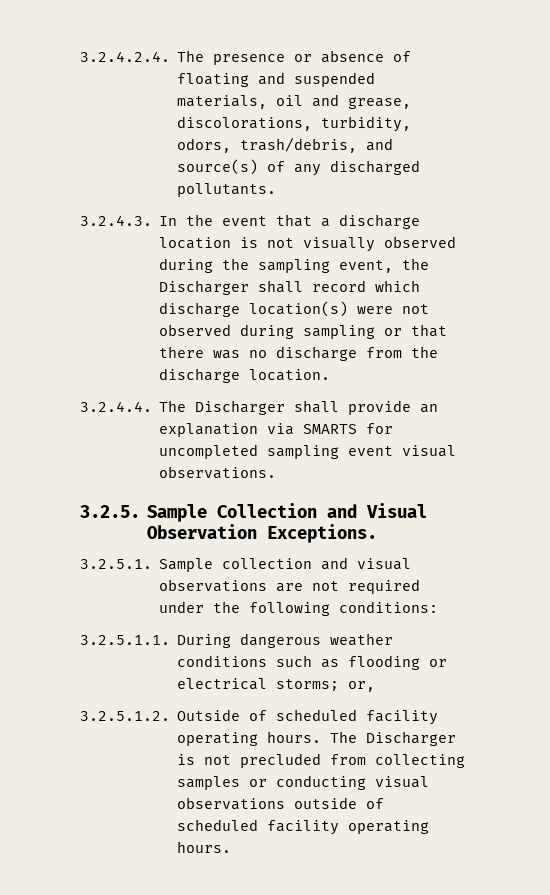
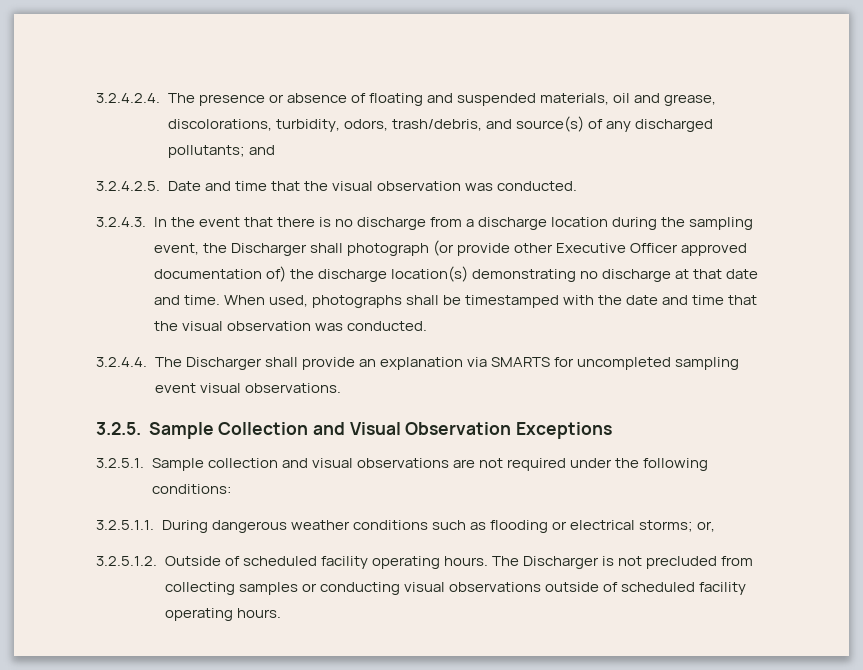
- 3.2.4.2.4. The presence or absence of floating and suspended materials, oil and grease, discolorations, turbidity, odors, trash/debris, and source(s) of any discharged pollutants.
+ 3.2.4.2.4. The presence or absence of floating and suspended materials, oil and grease, discolorations, turbidity, odors, trash/debris, and source(s) of any discharged pollutants; and
+ 3.2.4.2.5. Date and time that the visual observation was conducted.
- 3.2.4.3. In the event that a discharge location is not visually observed during the sampling event, the Discharger shall record which discharge location(s) were not observed during sampling or that there was no discharge from the discharge location.
+ 3.2.4.3. In the event that there is no discharge from a discharge location during the sampling event, the Discharger shall photograph (or provide other Executive Officer approved documentation of) the discharge location(s) demonstrating no discharge at that date and time. When used, photographs shall be timestamped with the date and time that the visual observation was conducted.
- 3.2.5. Sample Collection and Visual Observation Exceptions.
+ 3.2.5. Sample Collection and Visual Observation Exceptions

